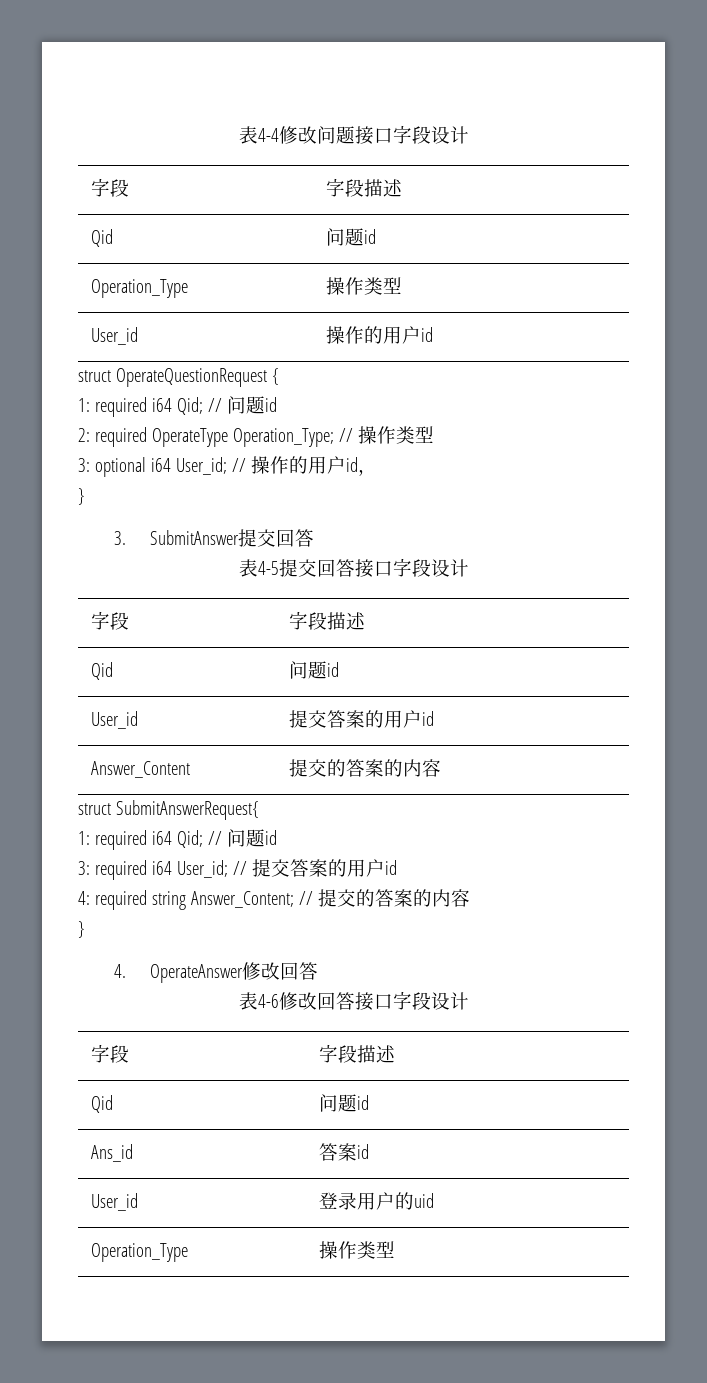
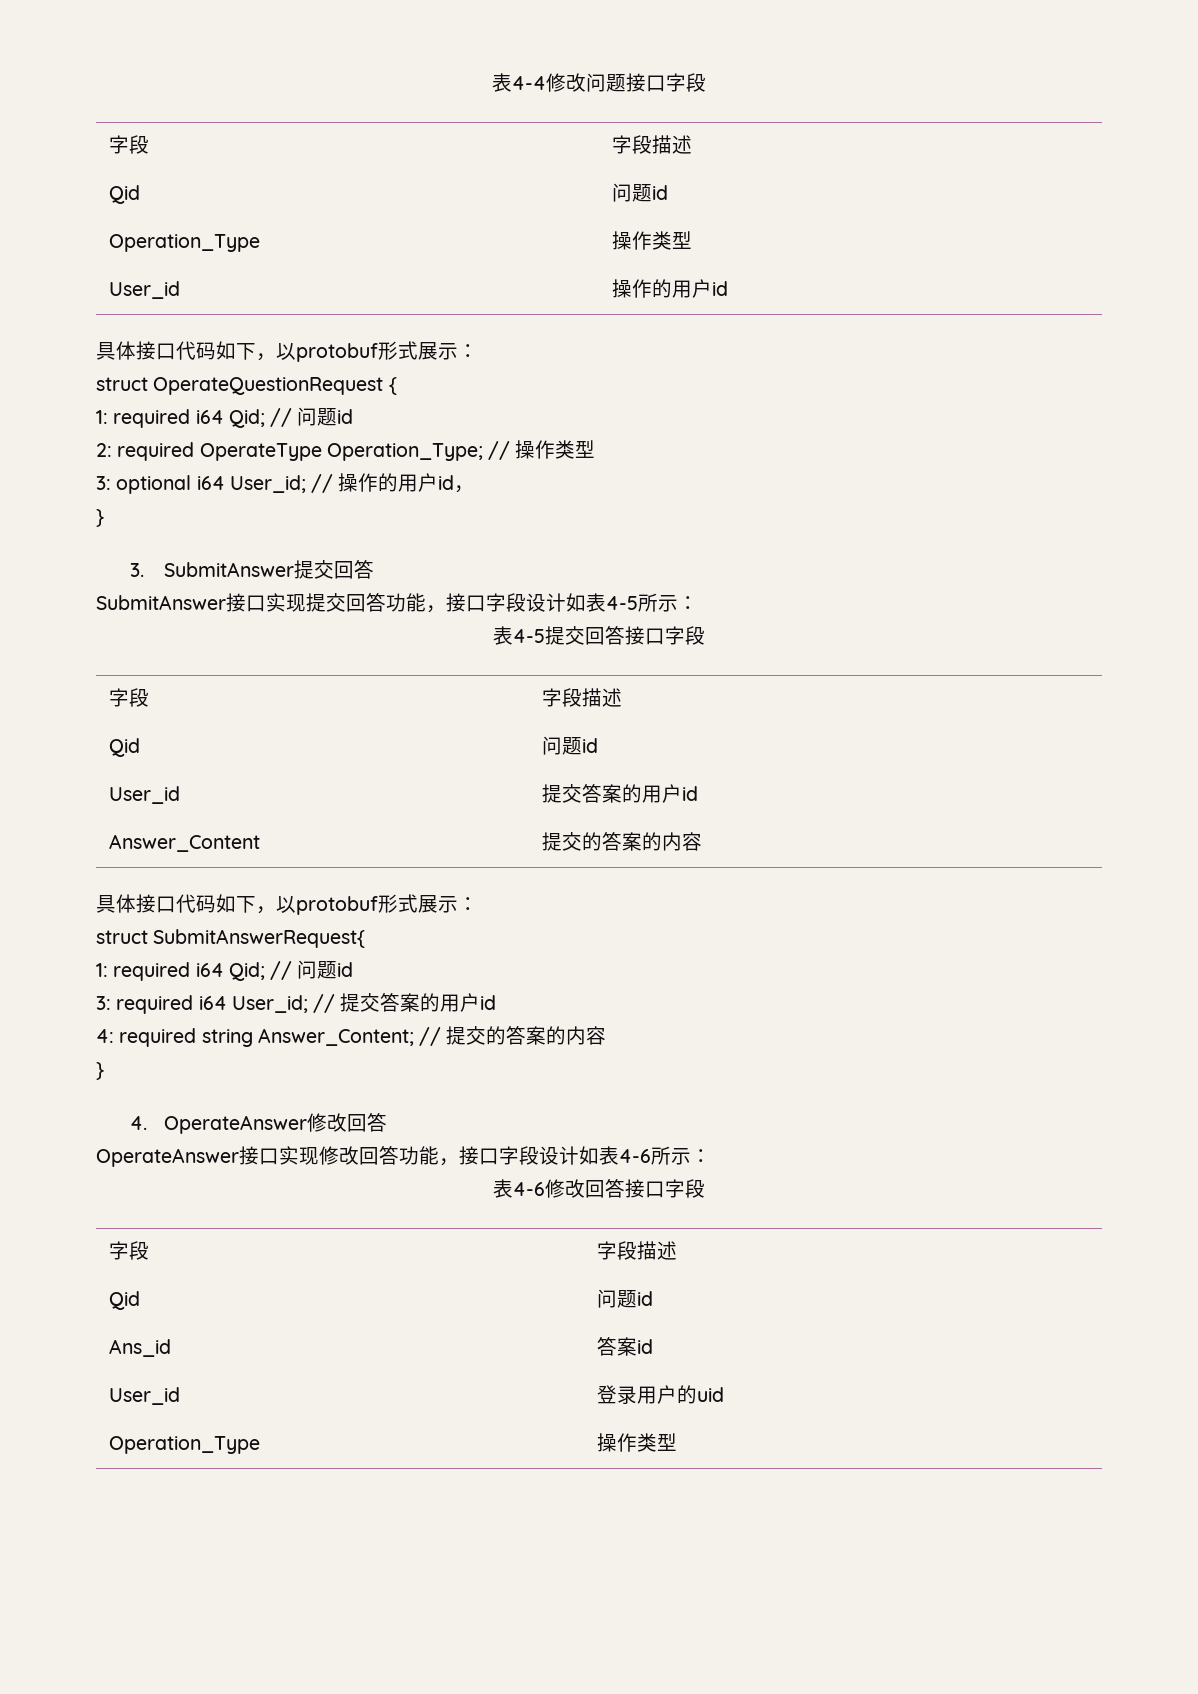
- 表4-4修改问题接口字段设计
+ 表4-4修改问题接口字段
  User_id | 操作的用户id
+ 具体接口代码如下，以protobuf形式展示：
+ SubmitAnswer接口实现提交回答功能，接口字段设计如表4-5所示：
- 表4-5提交回答接口字段设计
+ 表4-5提交回答接口字段
  Answer_Content | 提交的答案的内容
+ 具体接口代码如下，以protobuf形式展示：
+ OperateAnswer接口实现修改回答功能，接口字段设计如表4-6所示：
- 表4-6修改回答接口字段设计
+ 表4-6修改回答接口字段

